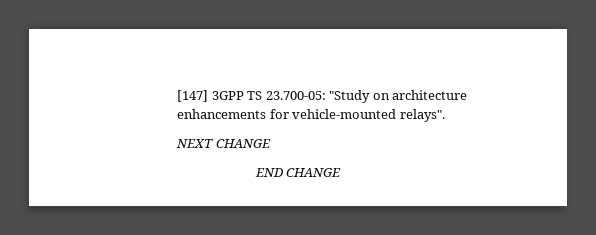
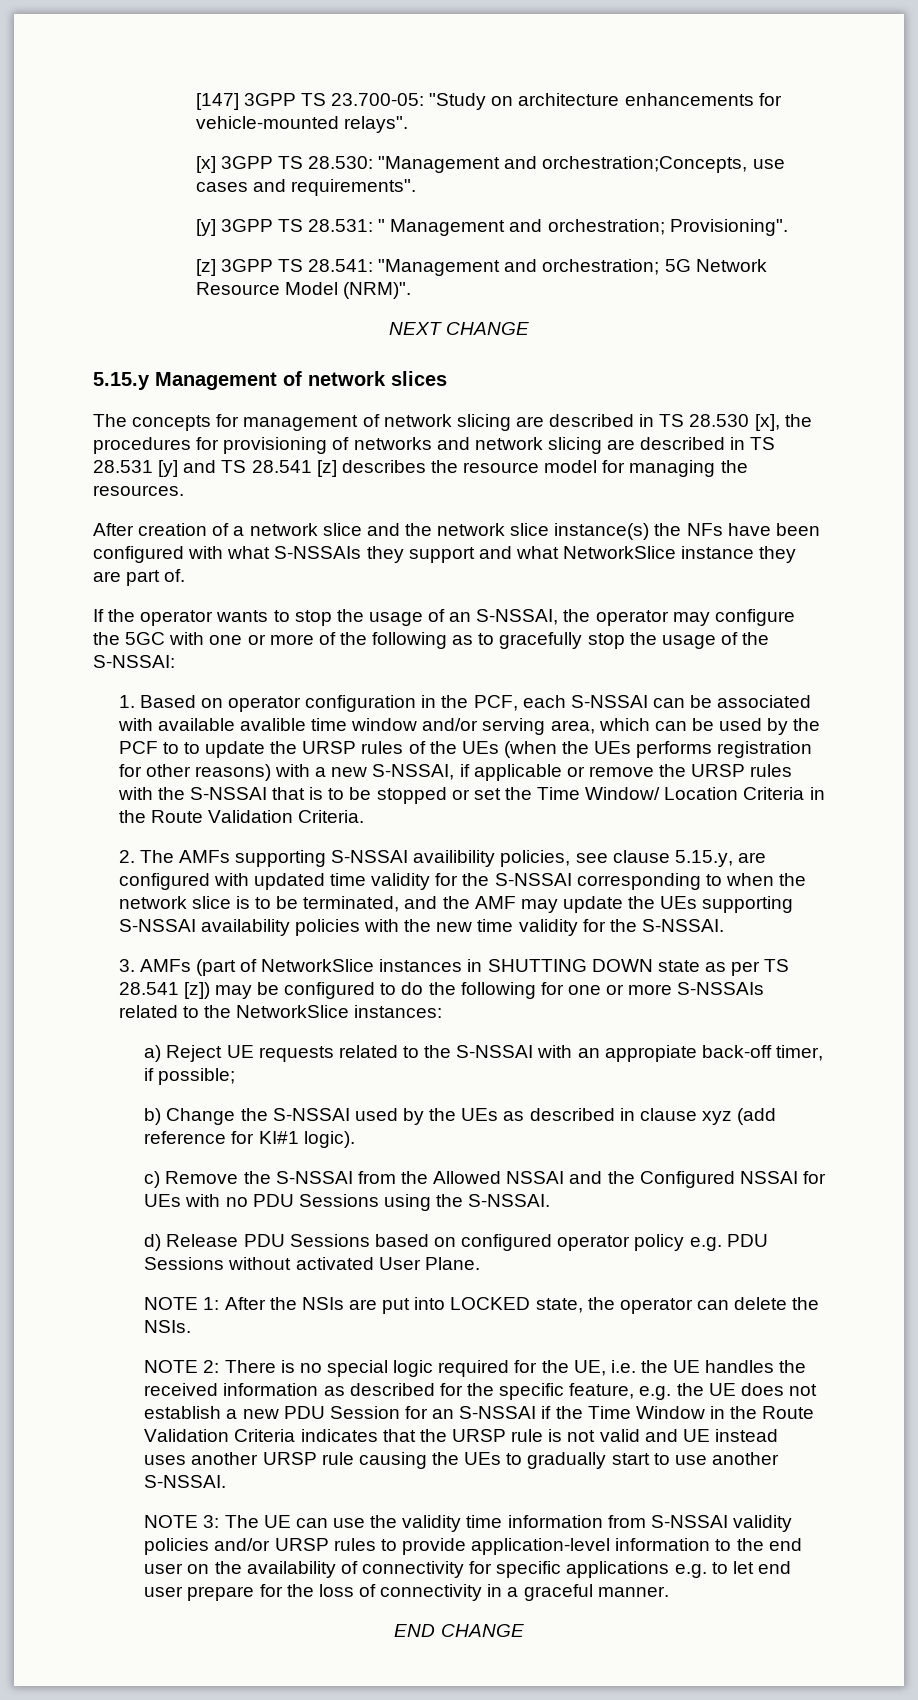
+ [x] 3GPP TS 28.530: "Management and orchestration;Concepts, use cases and requirements".
+ [y] 3GPP TS 28.531: " Management and orchestration; Provisioning".
+ [z] 3GPP TS 28.541: "Management and orchestration; 5G Network Resource Model (NRM)".
  NEXT CHANGE
+ 5.15.y Management of network slices
+ The concepts for management of network slicing are described in TS 28.530 [x], the procedures for provisioning of networks and network slicing are described in TS 28.531 [y] and TS 28.541 [z] describes the resource model for managing the resources.
+ After creation of a network slice and the network slice instance(s) the NFs have been configured with what S-NSSAIs they support and what NetworkSlice instance they are part of.
+ If the operator wants to stop the usage of an S-NSSAI, the operator may configure the 5GC with one or more of the following as to gracefully stop the usage of the S-NSSAI:
+ 1. Based on operator configuration in the PCF, each S-NSSAI can be associated with available avalible time window and/or serving area, which can be used by the PCF to to update the URSP rules of the UEs (when the UEs performs registration for other reasons) with a new S-NSSAI, if applicable or remove the URSP rules with the S-NSSAI that is to be stopped or set the Time Window/ Location Criteria in the Route Validation Criteria.
+ 2. The AMFs supporting S-NSSAI availibility policies, see clause 5.15.y, are configured with updated time validity for the S-NSSAI corresponding to when the network slice is to be terminated, and the AMF may update the UEs supporting S-NSSAI availability policies with the new time validity for the S-NSSAI.
+ 3. AMFs (part of NetworkSlice instances in SHUTTING DOWN state as per TS 28.541 [z]) may be configured to do the following for one or more S-NSSAIs related to the NetworkSlice instances:
+ a) Reject UE requests related to the S-NSSAI with an appropiate back-off timer, if possible;
+ b) Change the S-NSSAI used by the UEs as described in clause xyz (add reference for KI#1 logic).
+ c) Remove the S-NSSAI from the Allowed NSSAI and the Configured NSSAI for UEs with no PDU Sessions using the S-NSSAI.
+ d) Release PDU Sessions based on configured operator policy e.g. PDU Sessions without activated User Plane.
+ NOTE 1: After the NSIs are put into LOCKED state, the operator can delete the NSIs.
+ NOTE 2: There is no special logic required for the UE, i.e. the UE handles the received information as described for the specific feature, e.g. the UE does not establish a new PDU Session for an S-NSSAI if the Time Window in the Route Validation Criteria indicates that the URSP rule is not valid and UE instead uses another URSP rule causing the UEs to gradually start to use another S-NSSAI.
+ NOTE 3: The UE can use the validity time information from S-NSSAI validity policies and/or URSP rules to provide application-level information to the end user on the availability of connectivity for specific applications e.g. to let end user prepare for the loss of connectivity in a graceful manner.

